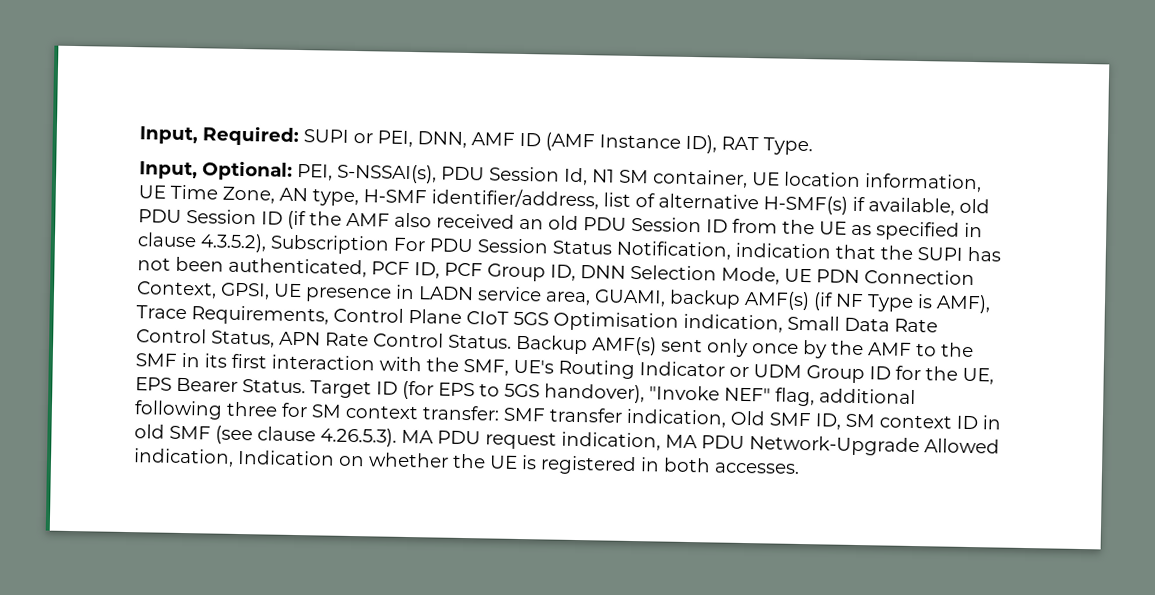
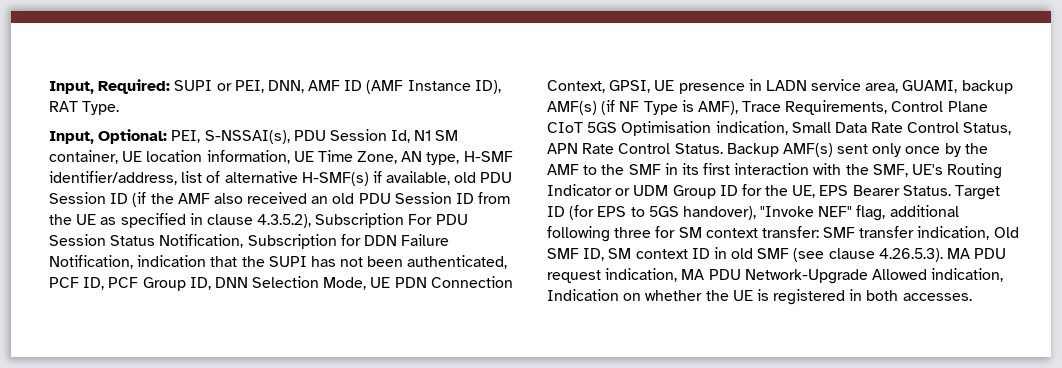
- PEI, S-NSSAI(s), PDU Session Id, N1 SM container, UE location information, UE Time Zone, AN type, H-SMF identifier/address, list of alternative H-SMF(s) if available, old PDU Session ID (if the AMF also received an old PDU Session ID from the UE as specified in clause 4.3.5.2), Subscription For PDU Session Status Notification, indication that the SUPI has not been authenticated, PCF ID, PCF Group ID, DNN Selection Mode, UE PDN Connection Context, GPSI, UE presence in LADN service area, GUAMI, backup AMF(s) (if NF Type is AMF), Trace Requirements, Control Plane CIoT 5GS Optimisation indication, Small Data Rate Control Status, APN Rate Control Status.
+ PEI, S-NSSAI(s), PDU Session Id, N1 SM container, UE location information, UE Time Zone, AN type, H-SMF identifier/address, list of alternative H-SMF(s) if available, old PDU Session ID (if the AMF also received an old PDU Session ID from the UE as specified in clause 4.3.5.2), Subscription For PDU Session Status Notification, Subscription for DDN Failure Notification, indication that the SUPI has not been authenticated, PCF ID, PCF Group ID, DNN Selection Mode, UE PDN Connection Context, GPSI, UE presence in LADN service area, GUAMI, backup AMF(s) (if NF Type is AMF), Trace Requirements, Control Plane CIoT 5GS Optimisation indication, Small Data Rate Control Status, APN Rate Control Status.

